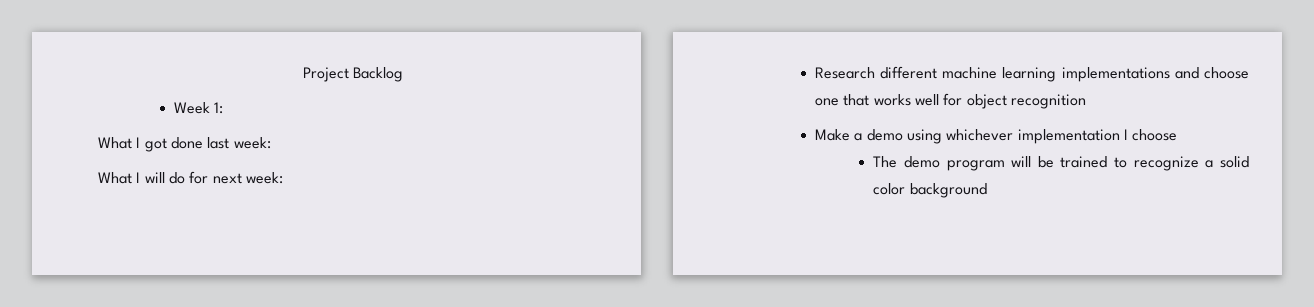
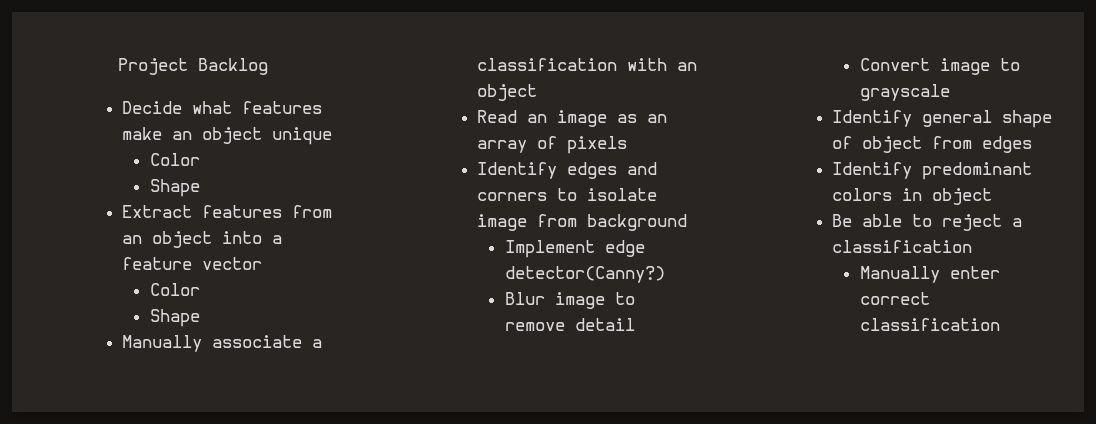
- Week 1:
- What I got done last week:
- What I will do for next week:
- Research different machine learning implementations and choose one that works well for object recognition
- Make a demo using whichever implementation I choose
- The demo program will be trained to recognize a solid color background
+ Decide what features make an object unique
+ Color
+ Shape
+ Extract features from an object into a feature vector
+ Color
+ Shape
+ Manually associate a classification with an object
+ Read an image as an array of pixels
+ Identify edges and corners to isolate image from background
+ Implement edge detector(Canny?)
+ Blur image to remove detail
+ Convert image to grayscale
+ Identify general shape of object from edges
+ Identify predominant colors in object
+ Be able to reject a classification
+ Manually enter correct classification

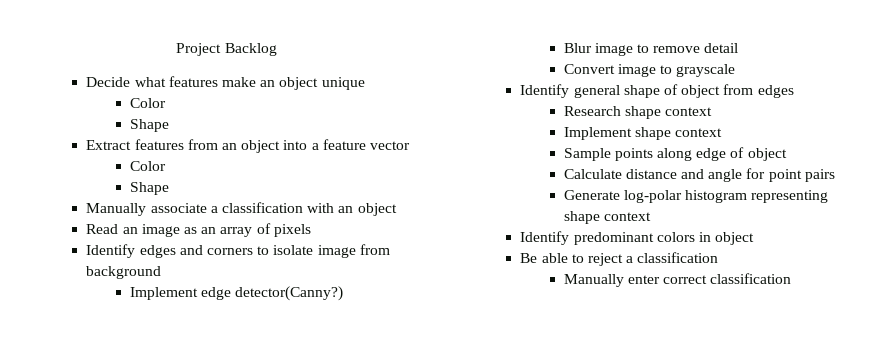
+ Research shape context
+ Implement shape context
+ Sample points along edge of object
+ Calculate distance and angle for point pairs
+ Generate log-polar histogram representing shape context

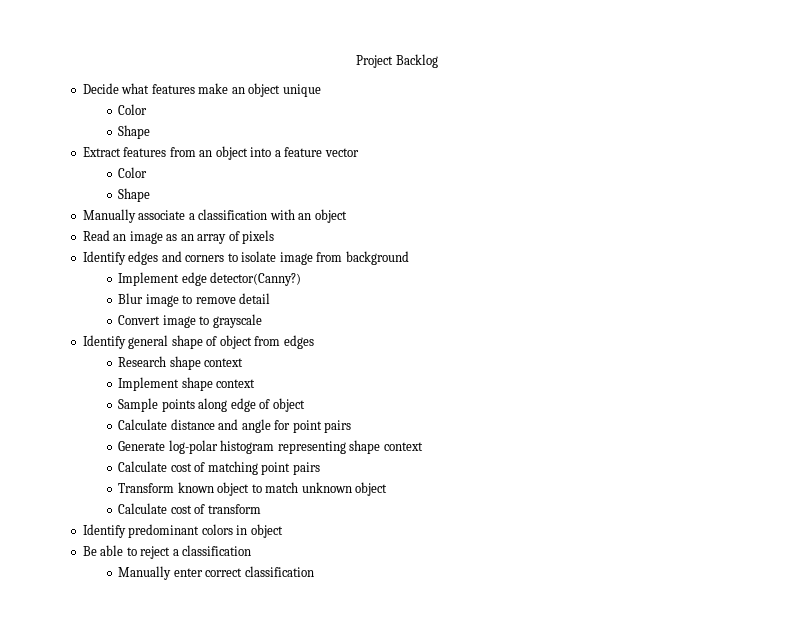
+ Calculate cost of matching point pairs
+ Transform known object to match unknown object
+ Calculate cost of transform

